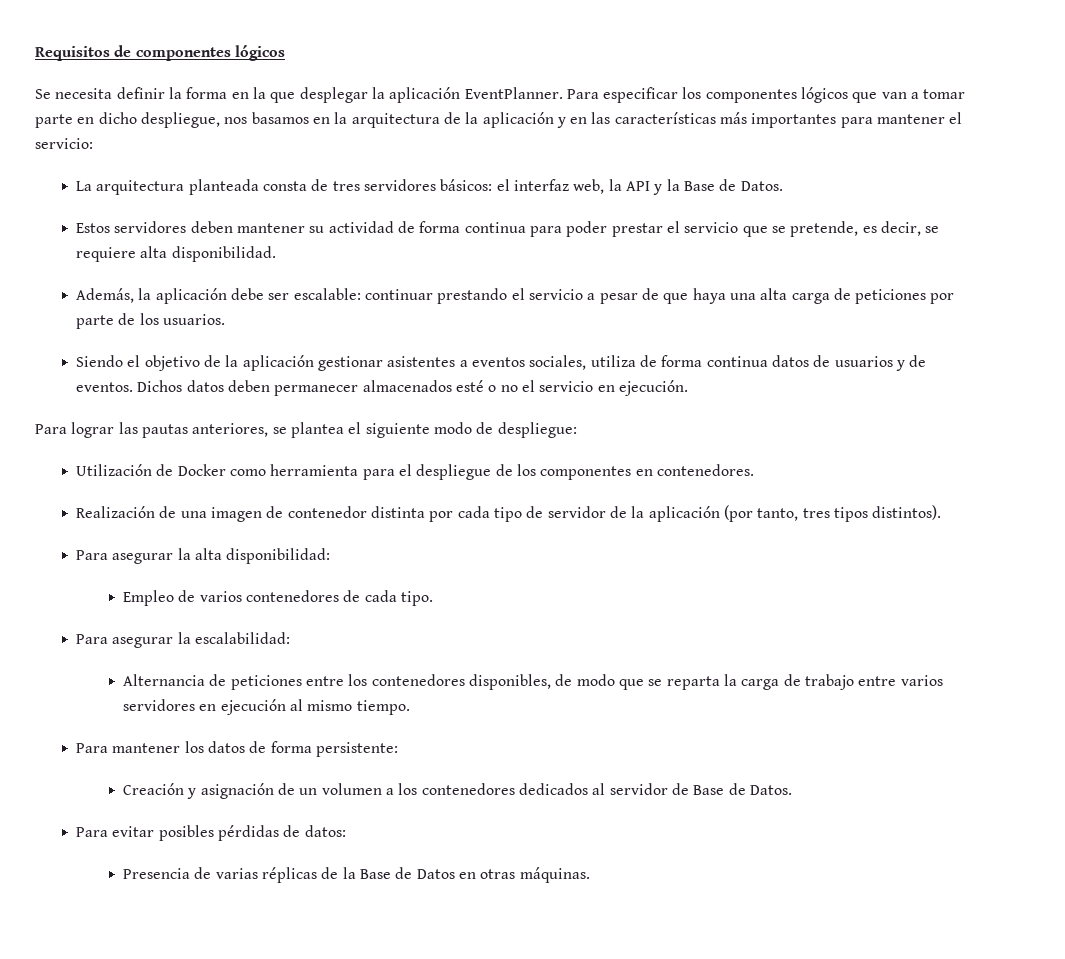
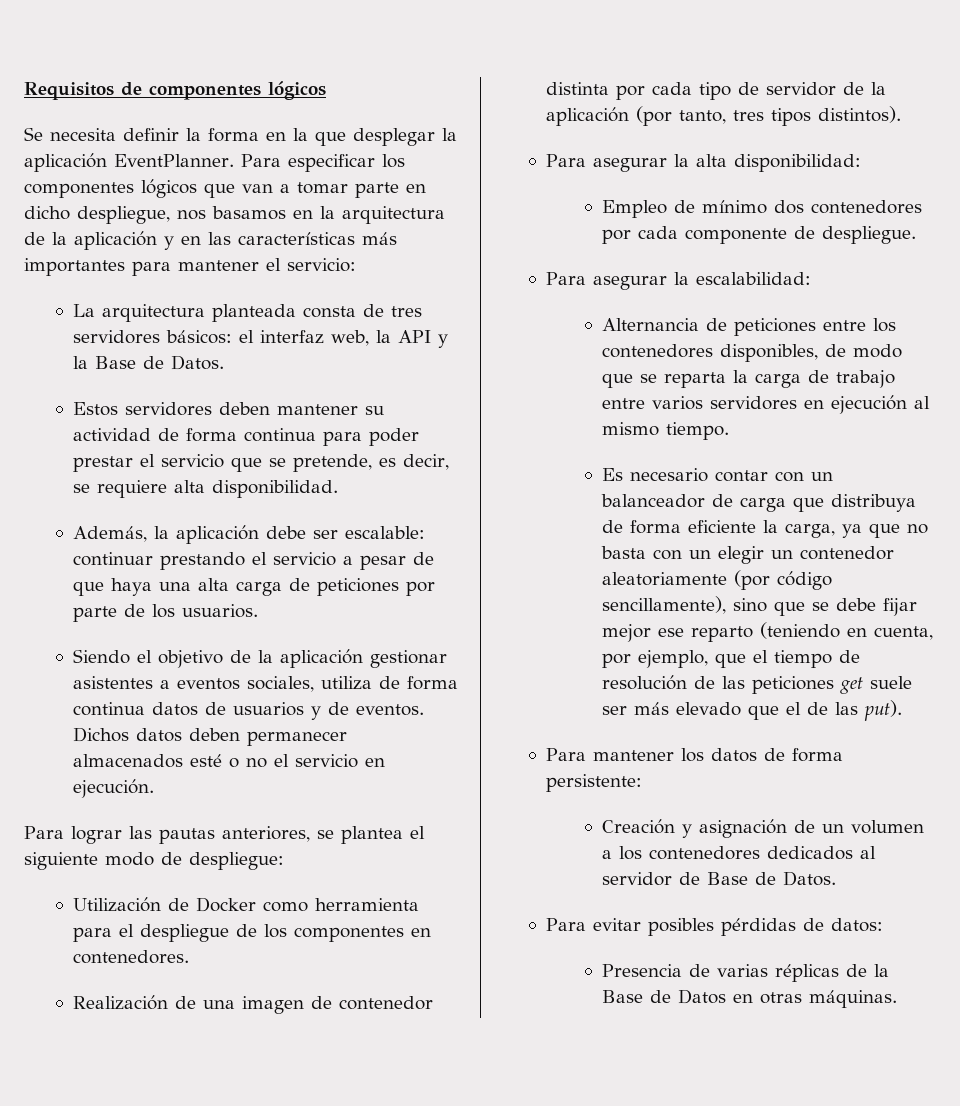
- Empleo de varios contenedores de cada tipo.
+ Empleo de mínimo dos contenedores por cada componente de despliegue.
+ Es necesario contar con un balanceador de carga que distribuya de forma eficiente la carga, ya que no basta con un elegir un contenedor aleatoriamente (por código sencillamente), sino que se debe fijar mejor ese reparto (teniendo en cuenta, por ejemplo, que el tiempo de resolución de las peticiones get suele ser más elevado que el de las put).

